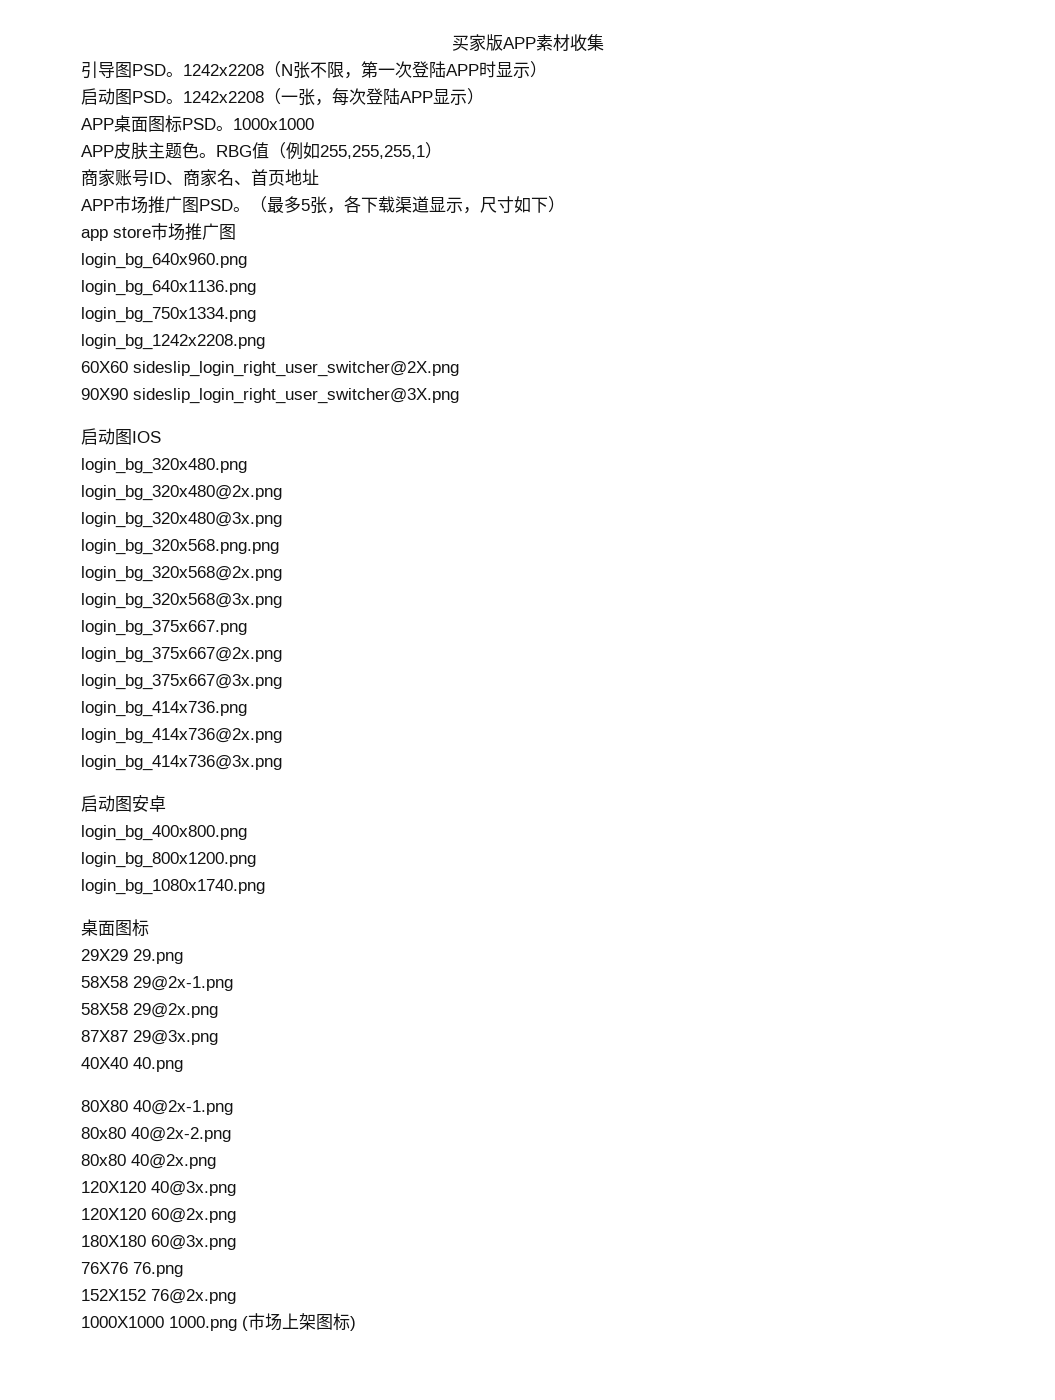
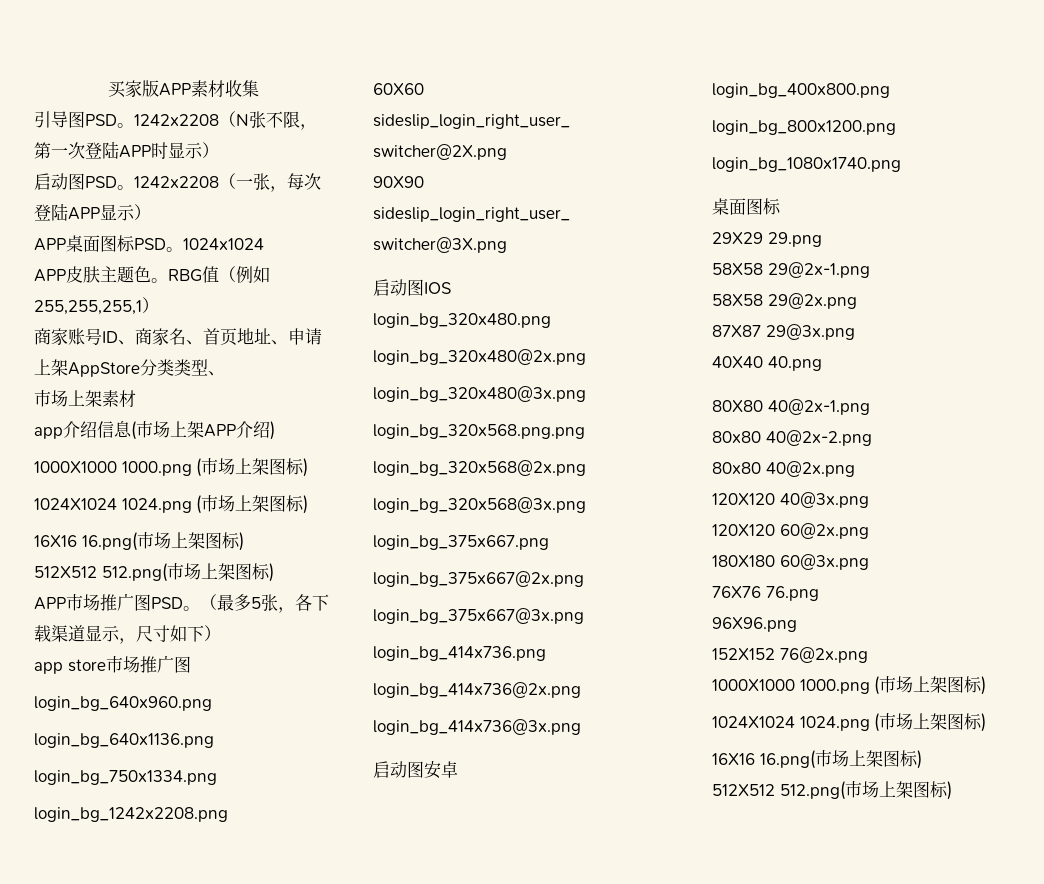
- 1000x1000
+ 1024x1024
- 商家账号ID、商家名、首页地址
+ 商家账号ID、商家名、首页地址、申请上架AppStore分类类型、
+ 市场上架素材
+ app介绍信息(市场上架APP介绍)
+ 1000X1000 1000.png (市场上架图标)
+ 1024X1024 1024.png (市场上架图标)
+ 16X16 16.png(市场上架图标)
+ 512X512 512.png(市场上架图标)
+ 96X96.png
  152X152 76@2x.png
  1000X1000 1000.png (市场上架图标)
+ 1024X1024 1024.png (市场上架图标)
+ 16X16 16.png(市场上架图标)
+ 512X512 512.png(市场上架图标)

